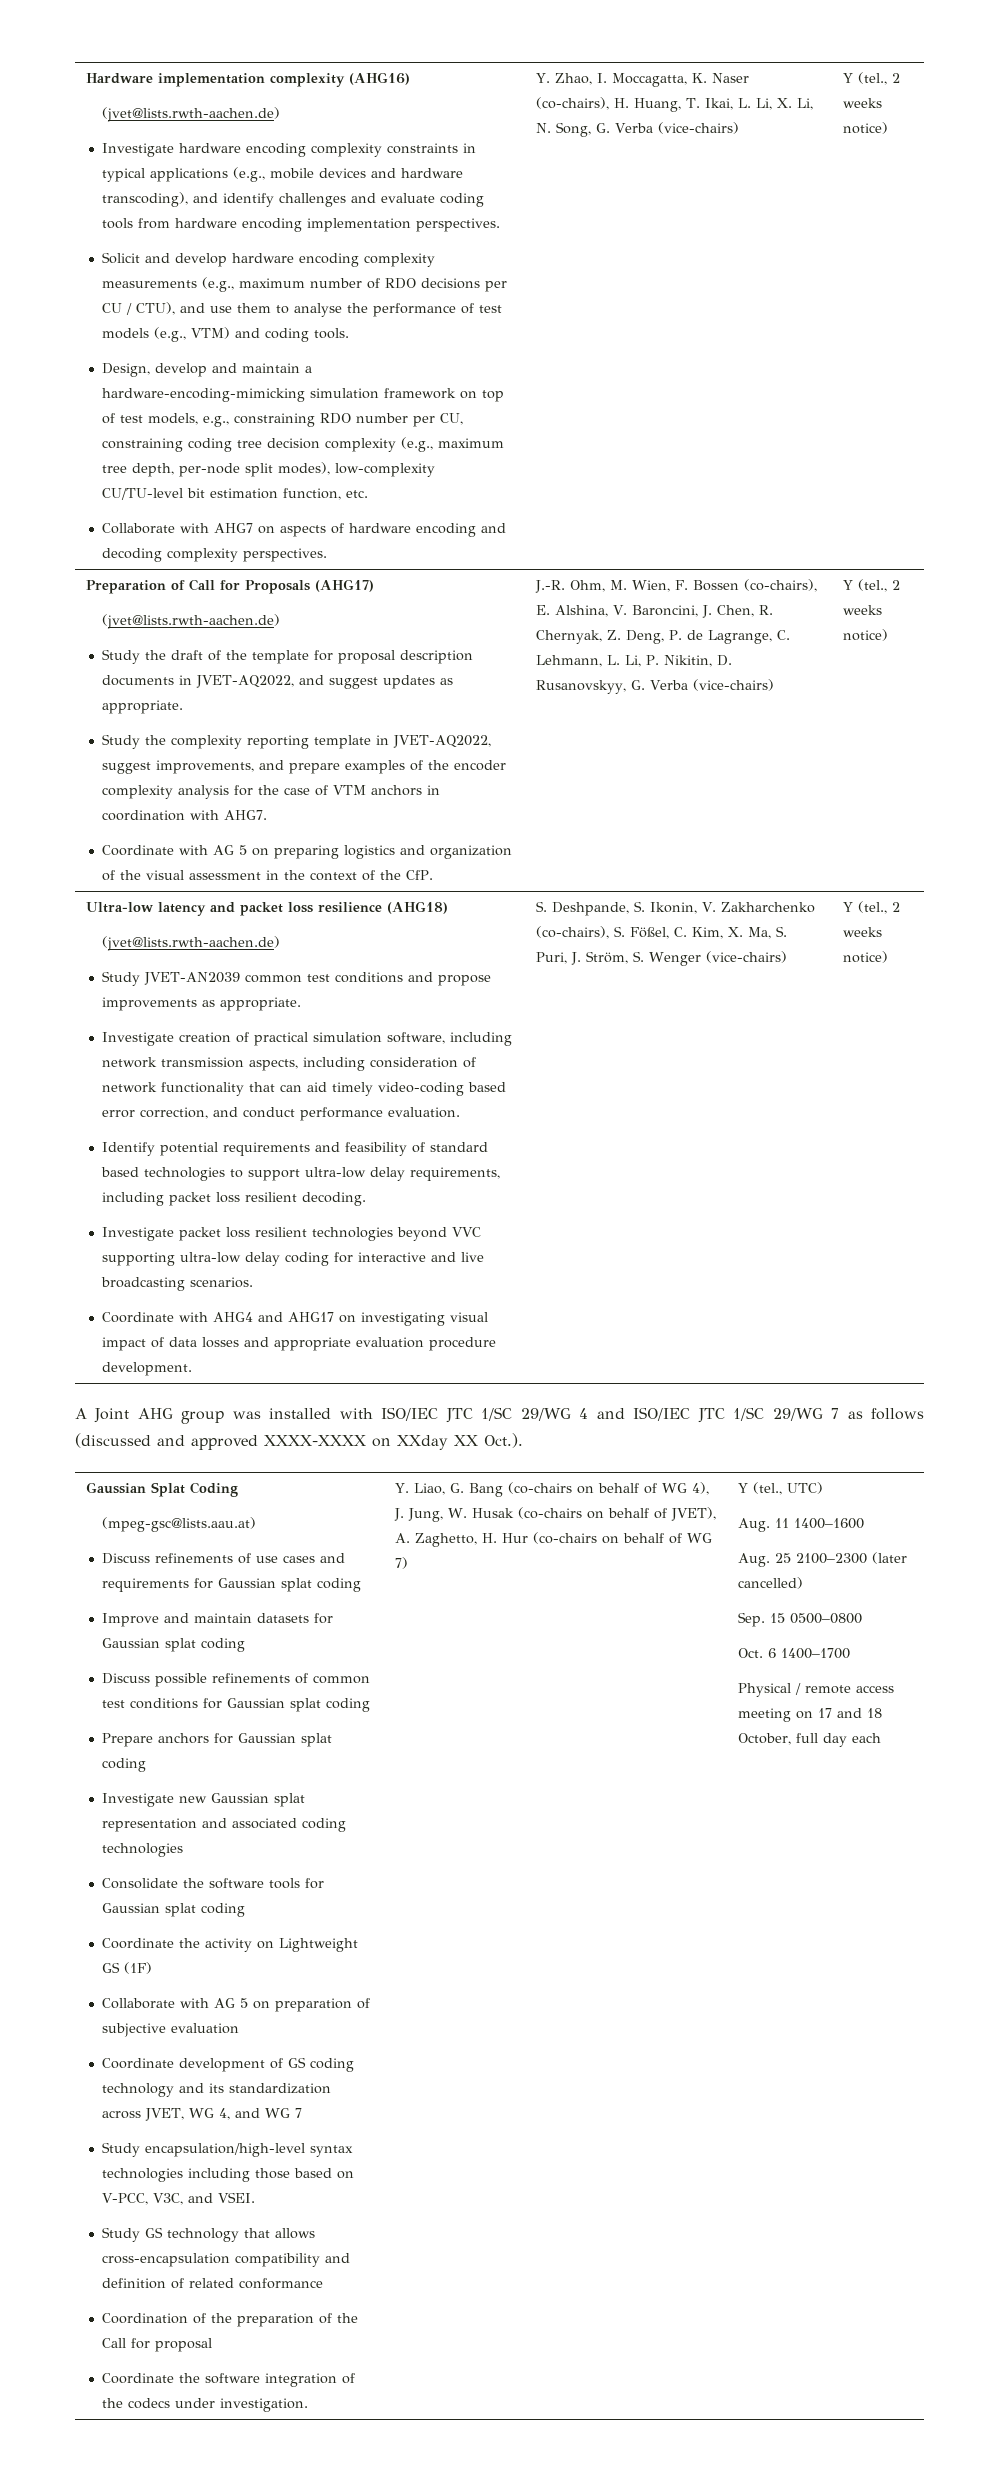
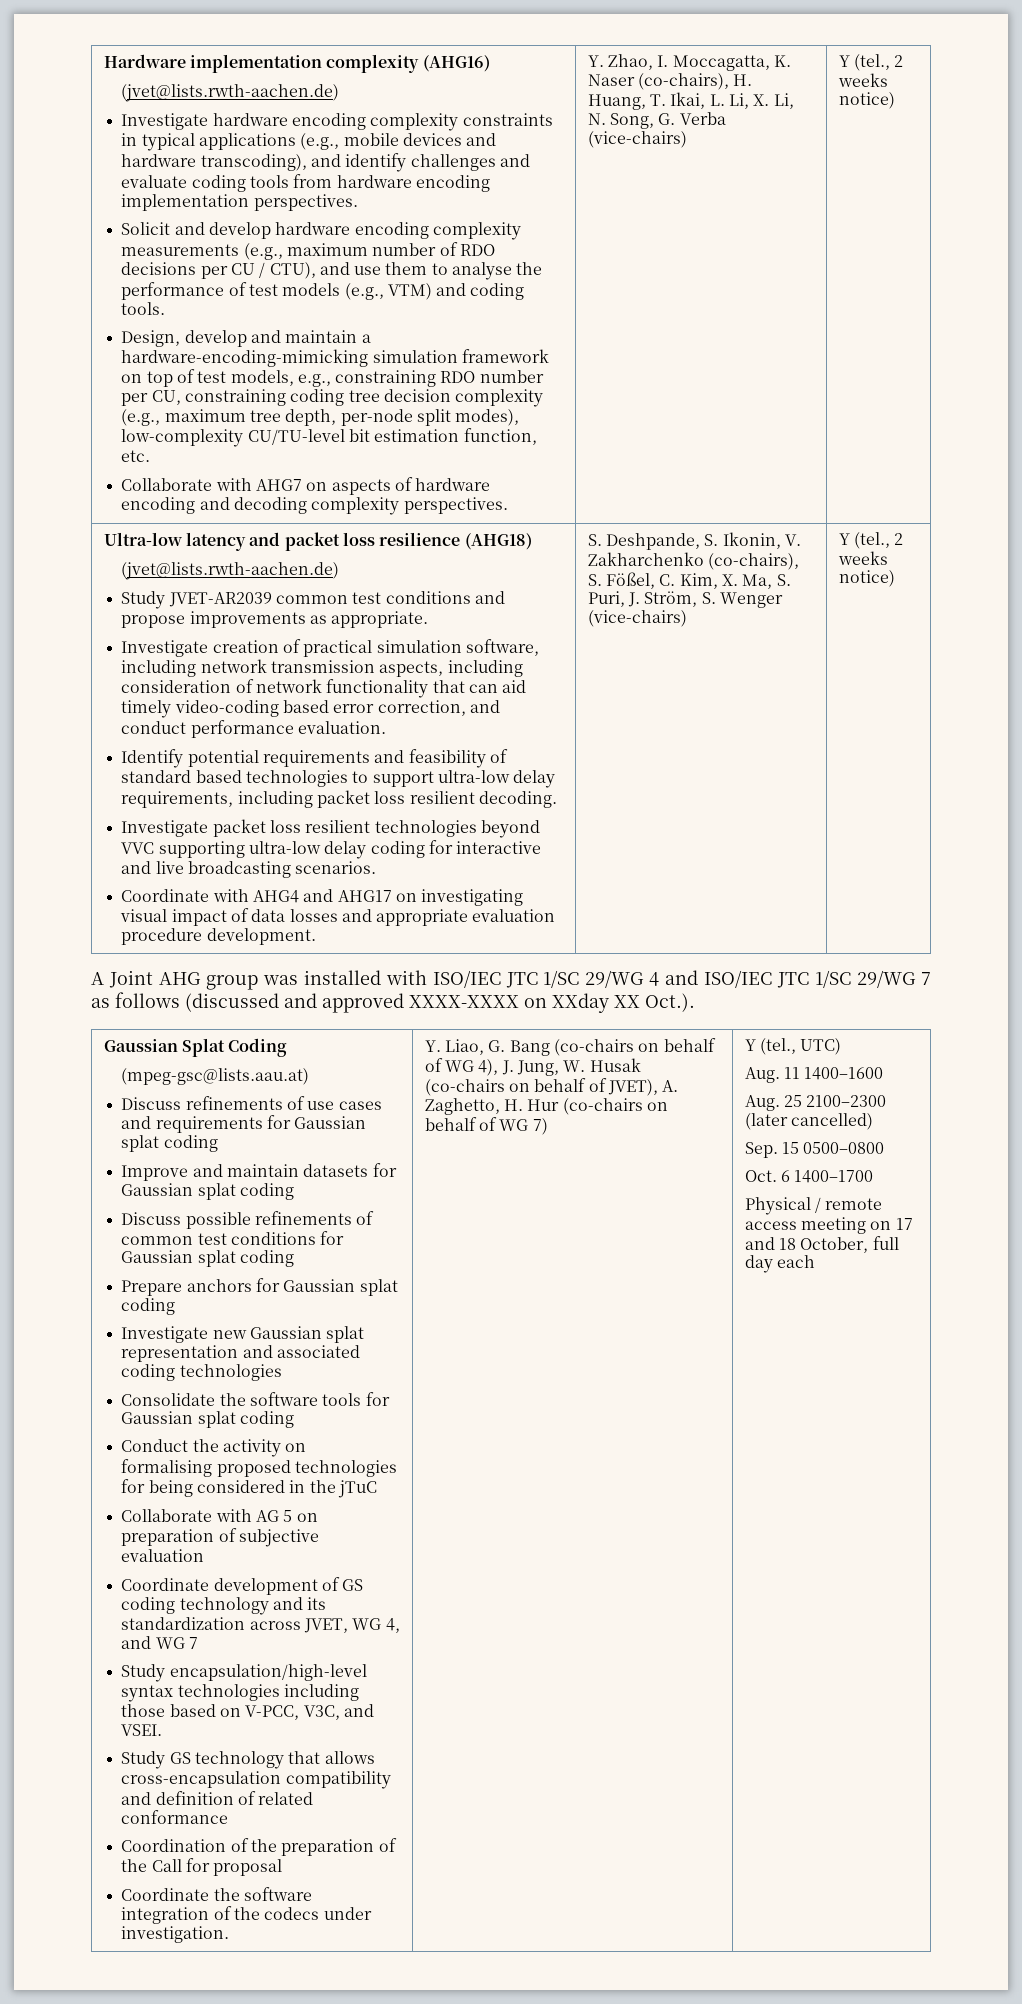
- Preparation of Call for Proposals (AHG17)
- (jvet@lists.rwth-aachen.de)
- Study the draft of the template for proposal description documents in JVET-AQ2022, and suggest updates as appropriate.
- Study the complexity reporting template in JVET-AQ2022, suggest improvements, and prepare examples of the encoder complexity analysis for the case of VTM anchors in coordination with AHG7.
- Coordinate with AG 5 on preparing logistics and organization of the visual assessment in the context of the CfP. | J.-R. Ohm, M. Wien, F. Bossen (co-chairs), E. Alshina, V. Baroncini, J. Chen, R. Chernyak, Z. Deng, P. de Lagrange, C. Lehmann, L. Li, P. Nikitin, D. Rusanovskyy, G. Verba (vice-chairs) | Y (tel., 2 weeks notice)
- Study JVET-AN2039 common test conditions and propose improvements as appropriate.
+ Study JVET-AR2039 common test conditions and propose improvements as appropriate.
- Coordinate the activity on Lightweight GS (1F)
+ Conduct the activity on formalising proposed technologies for being considered in the jTuC

